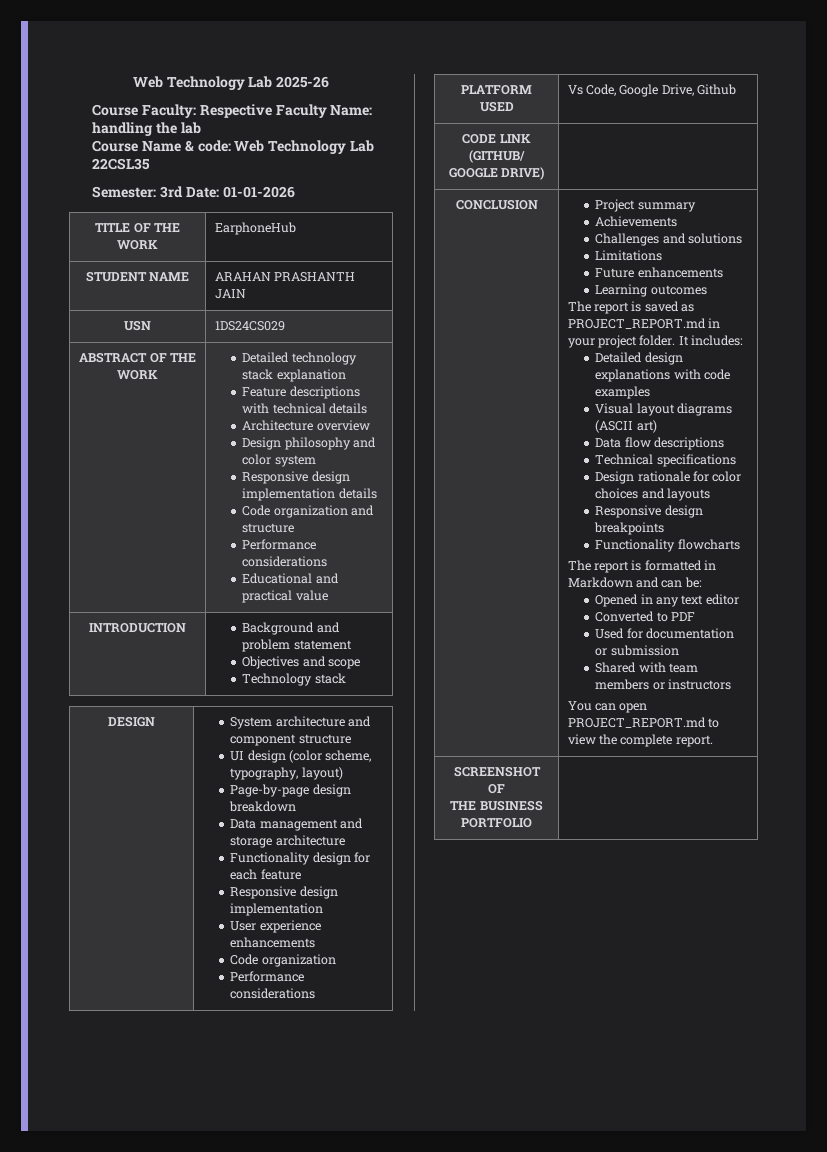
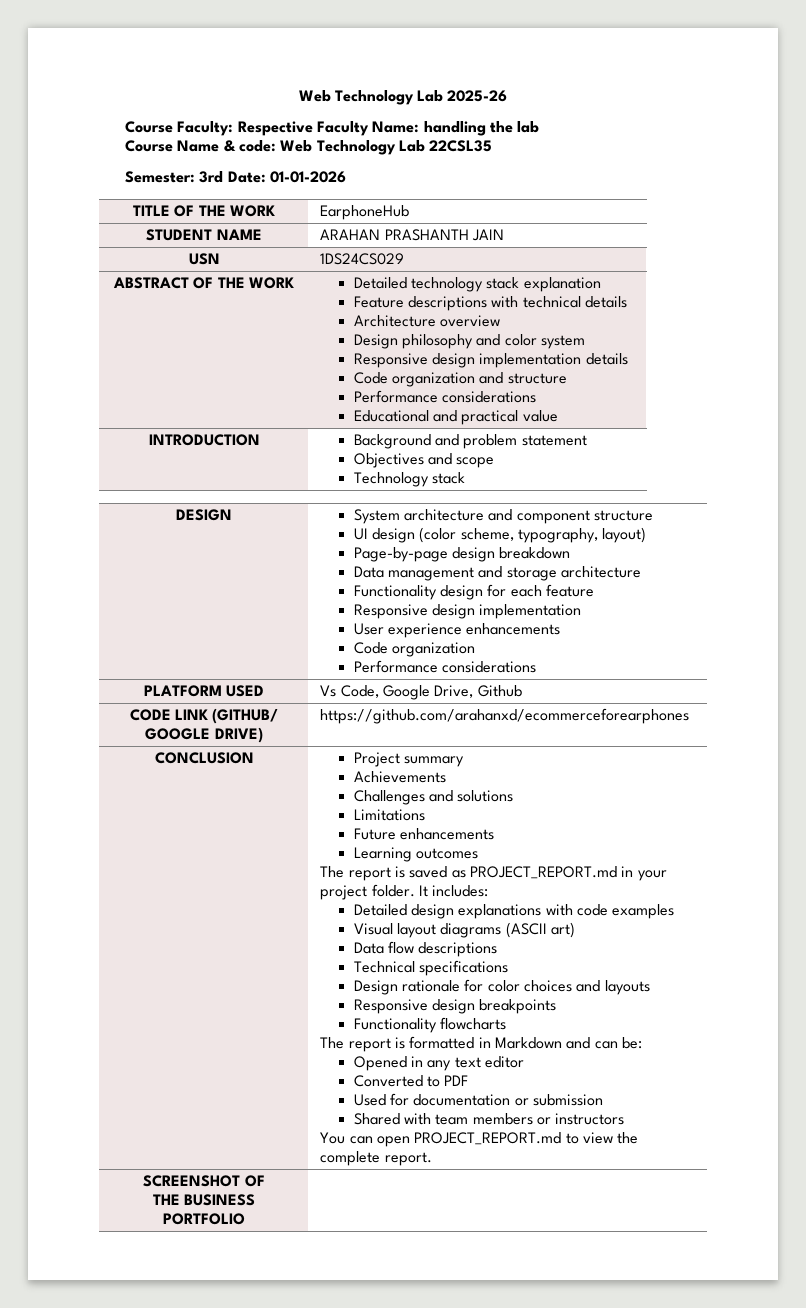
- CODE LINK (GITHUB/ GOOGLE DRIVE) |
+ CODE LINK (GITHUB/ GOOGLE DRIVE) | https://github.com/arahanxd/ecommerceforearphones

